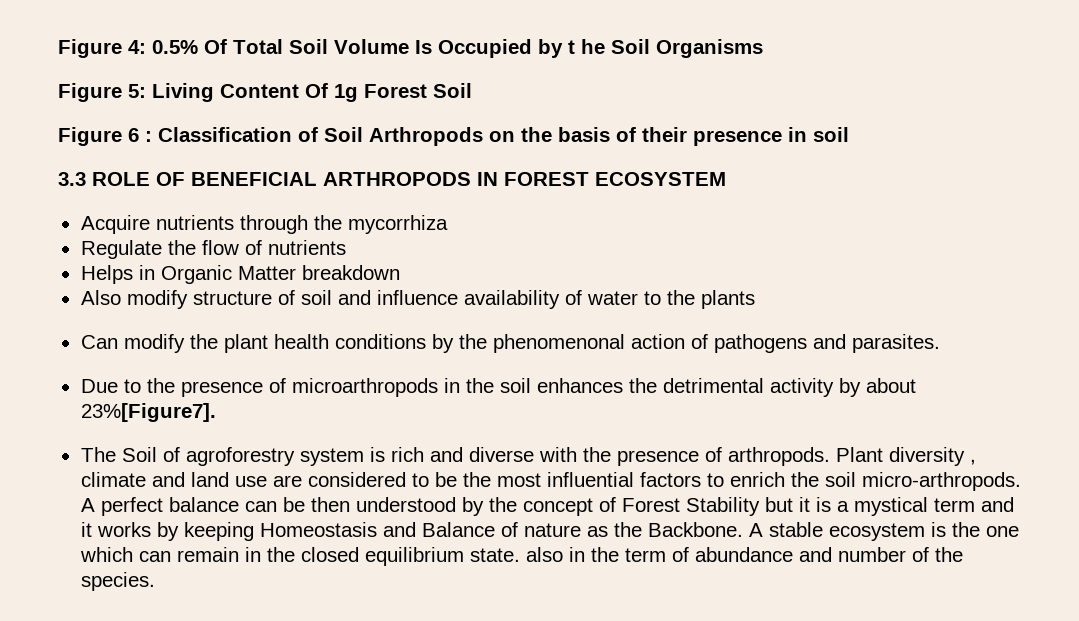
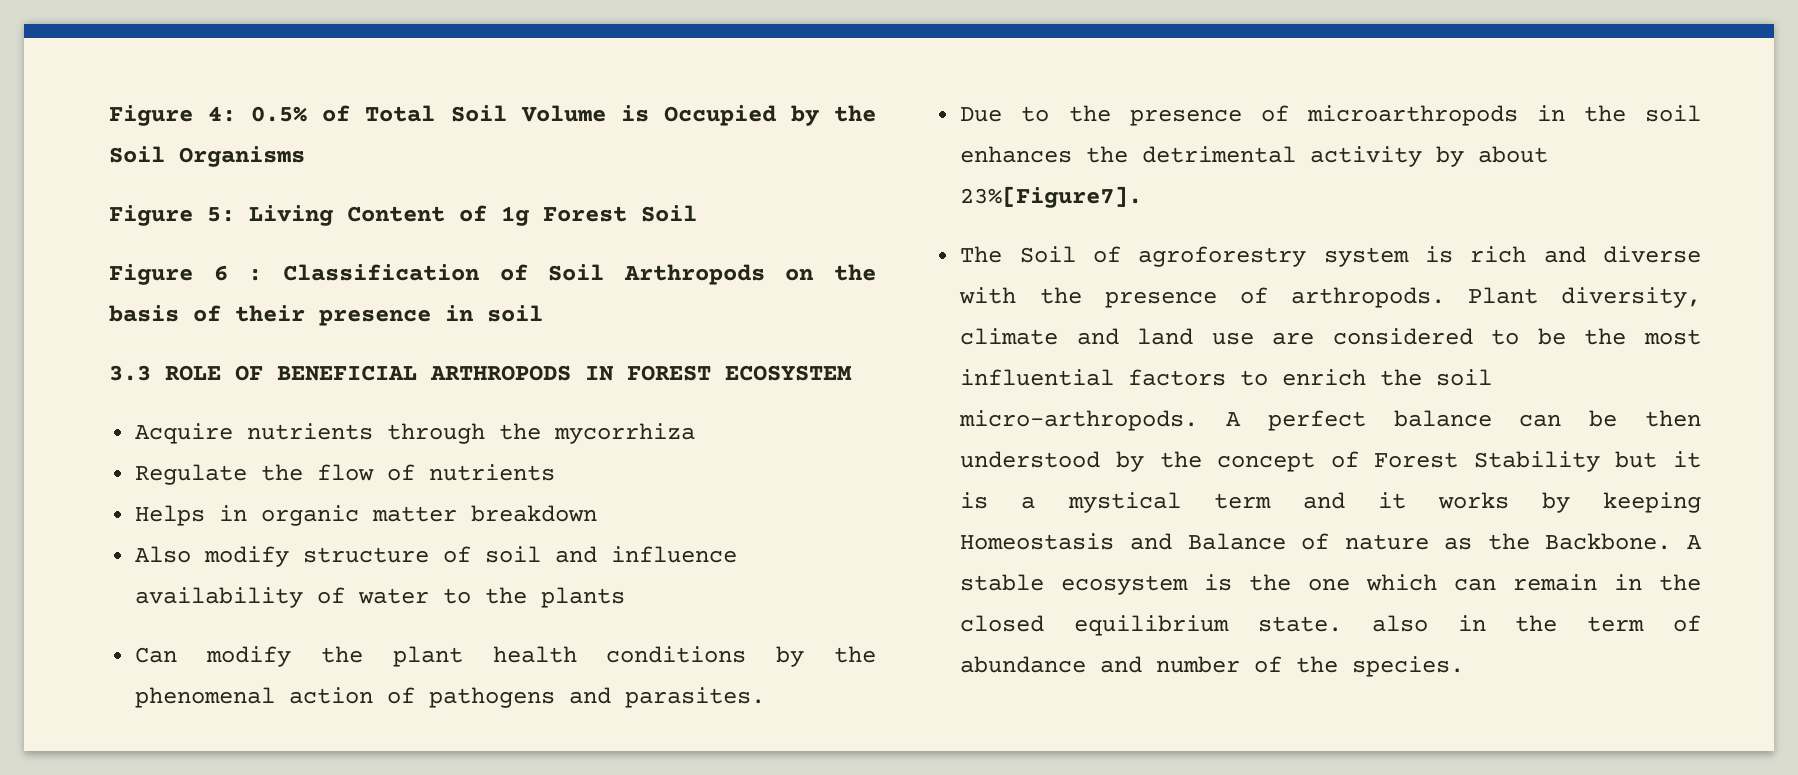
- Figure 4: 0.5% Of Total Soil Volume Is Occupied by t he Soil Organisms
+ Figure 4: 0.5% of Total Soil Volume is Occupied by the Soil Organisms
- Figure 5: Living Content Of 1g Forest Soil
+ Figure 5: Living Content of 1g Forest Soil
- Helps in Organic Matter breakdown
+ Helps in organic matter breakdown
- Can modify the plant health conditions by the phenomenonal action of pathogens and parasites.
+ Can modify the plant health conditions by the phenomenal action of pathogens and parasites.
- Plant diversity , climate and land use are considered to be the most influential factors to enrich the soil micro-arthropods.
+ Plant diversity, climate and land use are considered to be the most influential factors to enrich the soil micro-arthropods.

